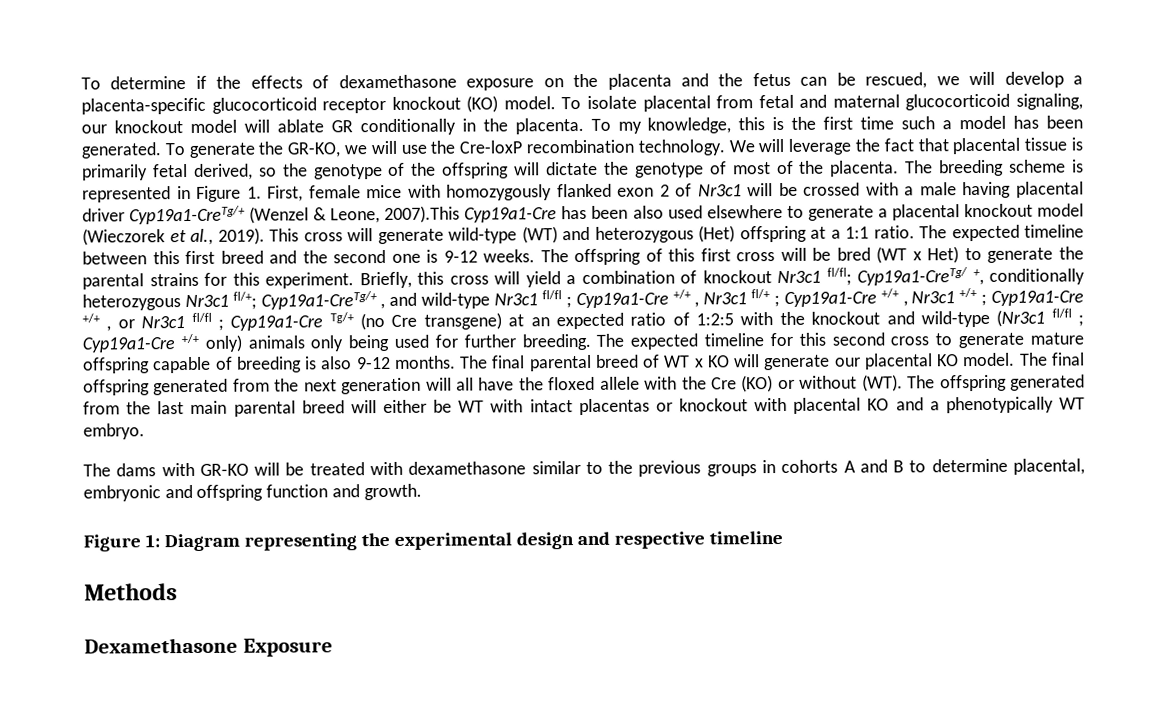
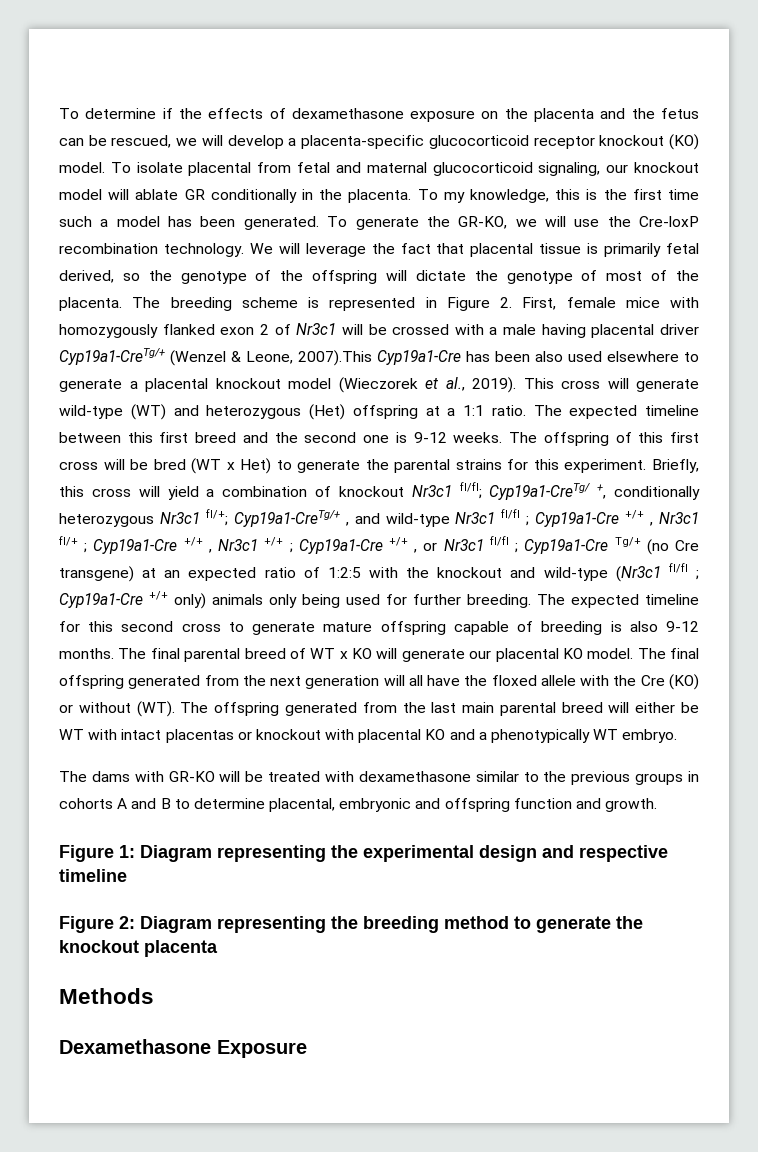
- The breeding scheme is represented in Figure 1. First, female mice with homozygously flanked exon 2 of Nr3c1 will be crossed with a male having placental driver Cyp19a1-CreTg/+ (Wenzel & Leone, 2007).This Cyp19a1-Cre has been also used elsewhere to generate a placental knockout model (Wieczorek et al., 2019).
+ The breeding scheme is represented in Figure 2. First, female mice with homozygously flanked exon 2 of Nr3c1 will be crossed with a male having placental driver Cyp19a1-CreTg/+ (Wenzel & Leone, 2007).This Cyp19a1-Cre has been also used elsewhere to generate a placental knockout model (Wieczorek et al., 2019).
+ Figure 2: Diagram representing the breeding method to generate the knockout placenta

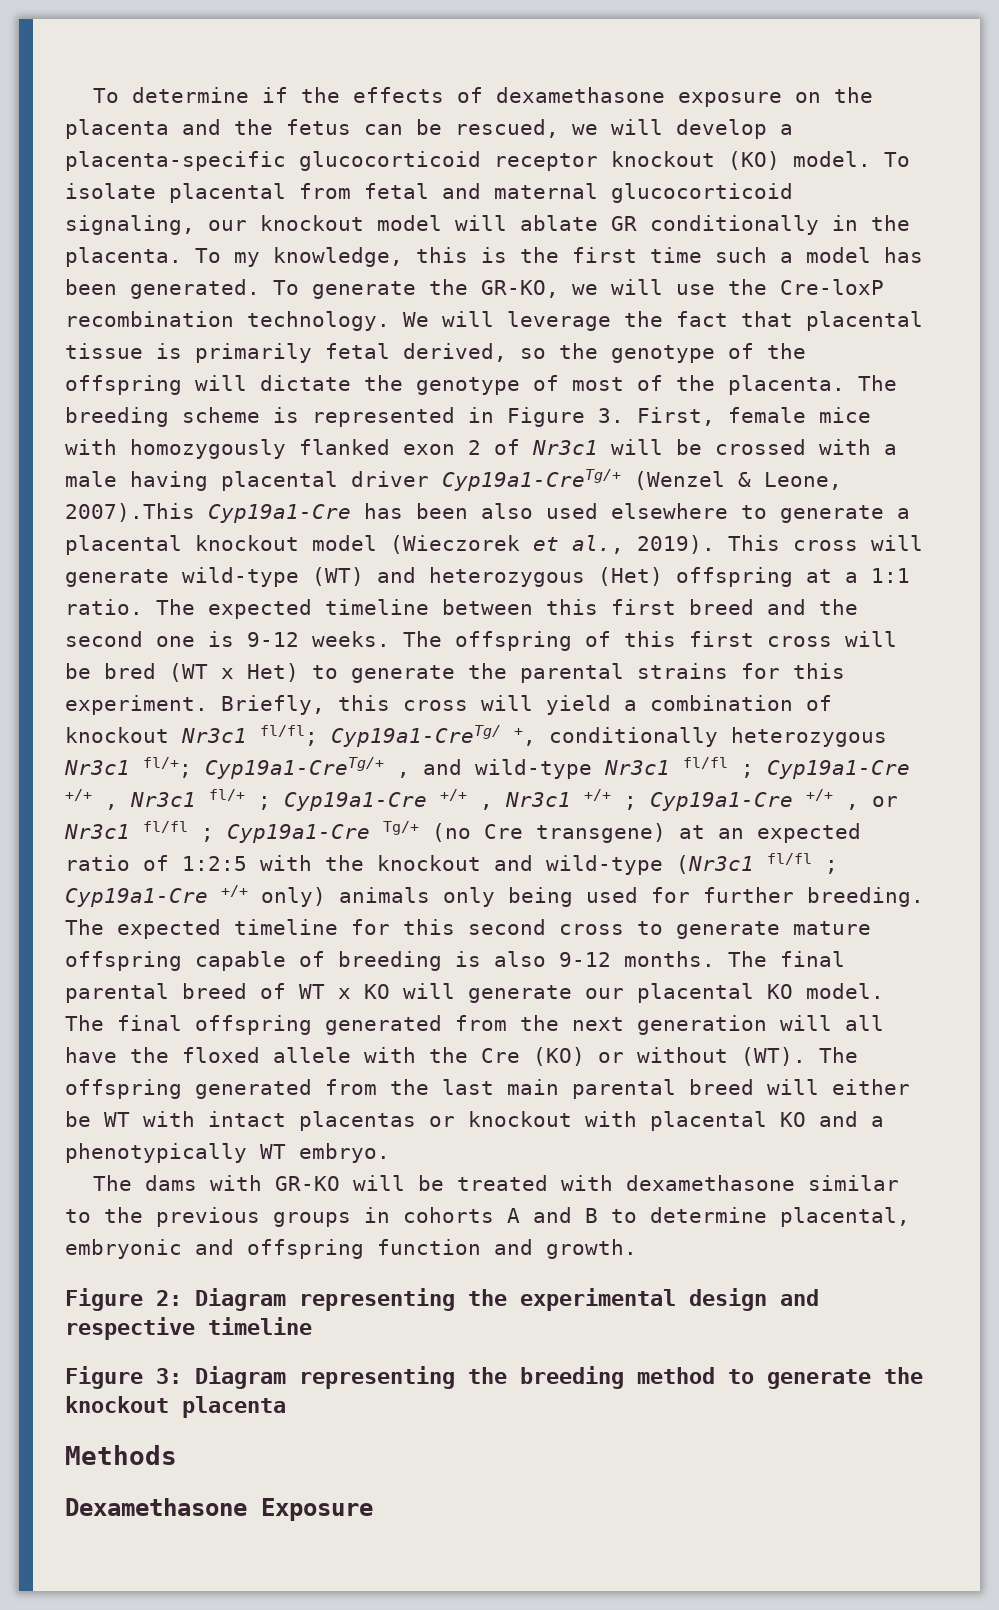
- The breeding scheme is represented in Figure 2. First, female mice with homozygously flanked exon 2 of Nr3c1 will be crossed with a male having placental driver Cyp19a1-CreTg/+ (Wenzel & Leone, 2007).This Cyp19a1-Cre has been also used elsewhere to generate a placental knockout model (Wieczorek et al., 2019).
+ The breeding scheme is represented in Figure 3. First, female mice with homozygously flanked exon 2 of Nr3c1 will be crossed with a male having placental driver Cyp19a1-CreTg/+ (Wenzel & Leone, 2007).This Cyp19a1-Cre has been also used elsewhere to generate a placental knockout model (Wieczorek et al., 2019).
- Figure 1: Diagram representing the experimental design and respective timeline
+ Figure 2: Diagram representing the experimental design and respective timeline
- Figure 2: Diagram representing the breeding method to generate the knockout placenta
+ Figure 3: Diagram representing the breeding method to generate the knockout placenta

